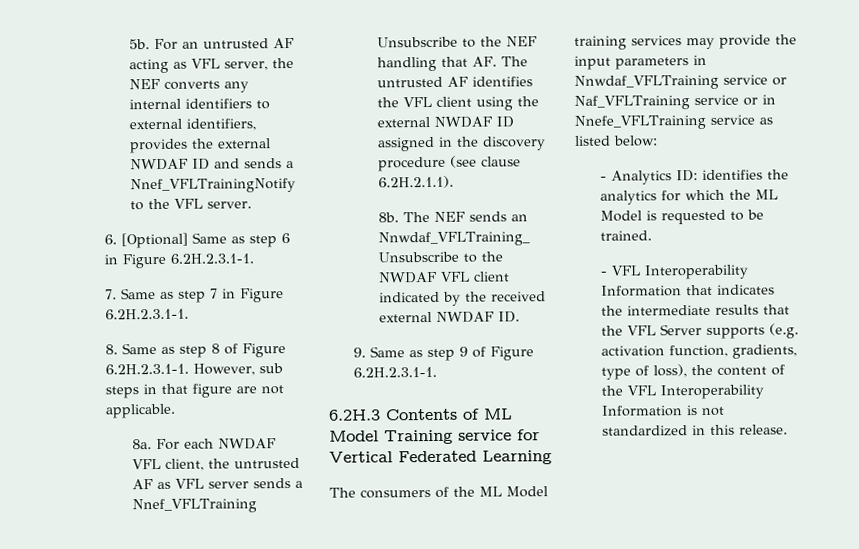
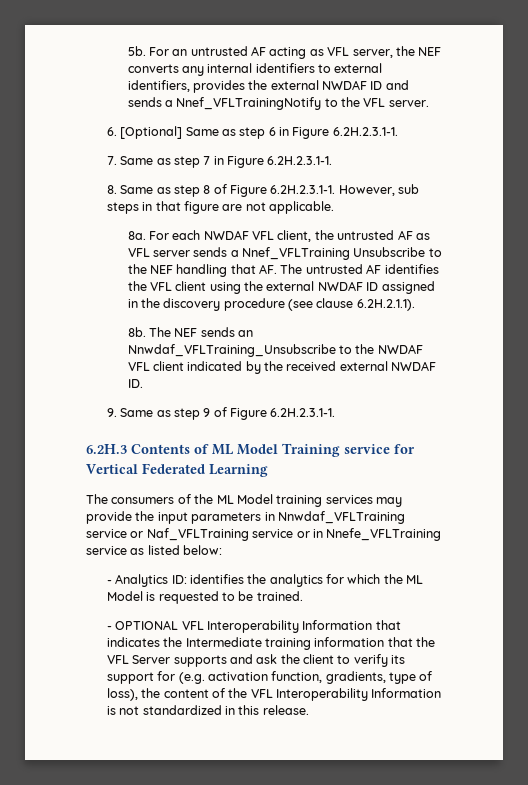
- - VFL Interoperability Information that indicates the intermediate results that the VFL Server supports (e.g. activation function, gradients, type of loss), the content of the VFL Interoperability Information is not standardized in this release.
+ - OPTIONAL VFL Interoperability Information that indicates the Intermediate training information that the VFL Server supports and ask the client to verify its support for (e.g. activation function, gradients, type of loss), the content of the VFL Interoperability Information is not standardized in this release.

